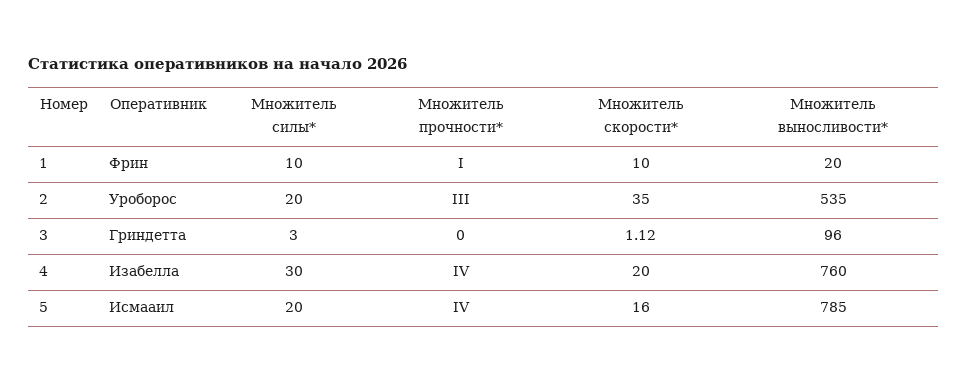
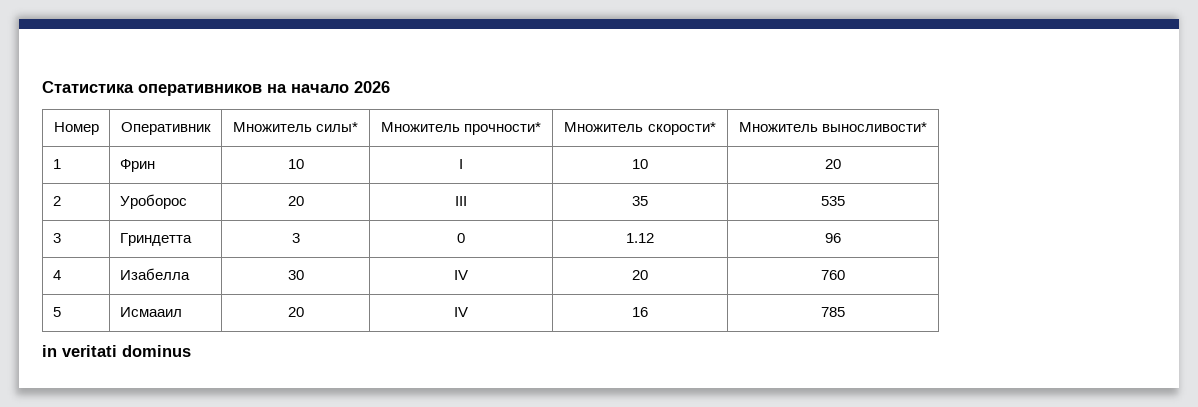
+ in veritati dominus

